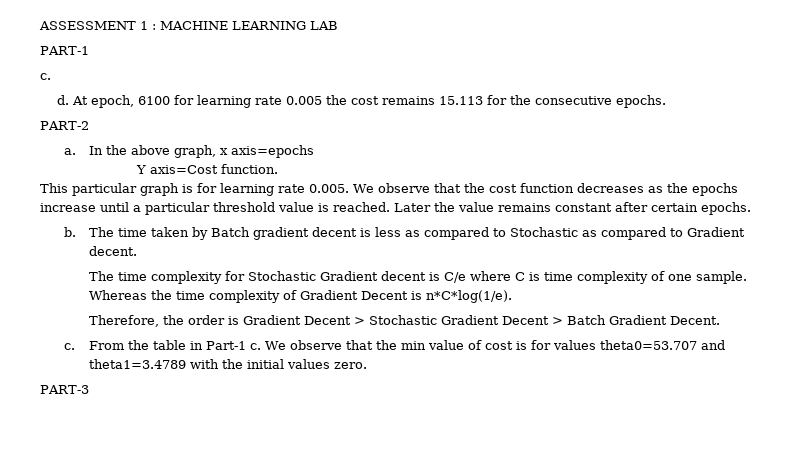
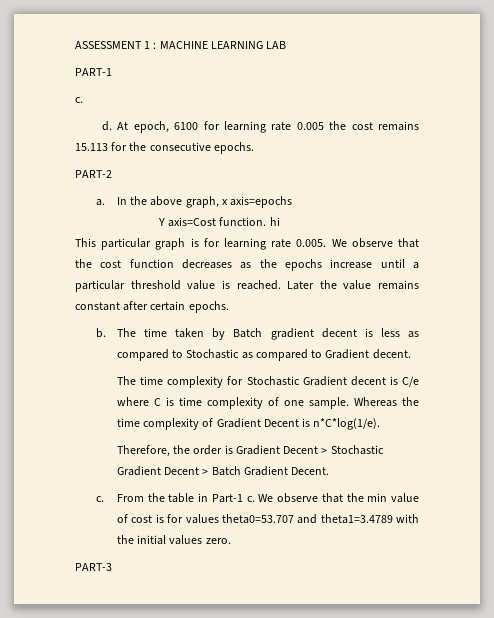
- Y axis=Cost function.
+ Y axis=Cost function. hi

